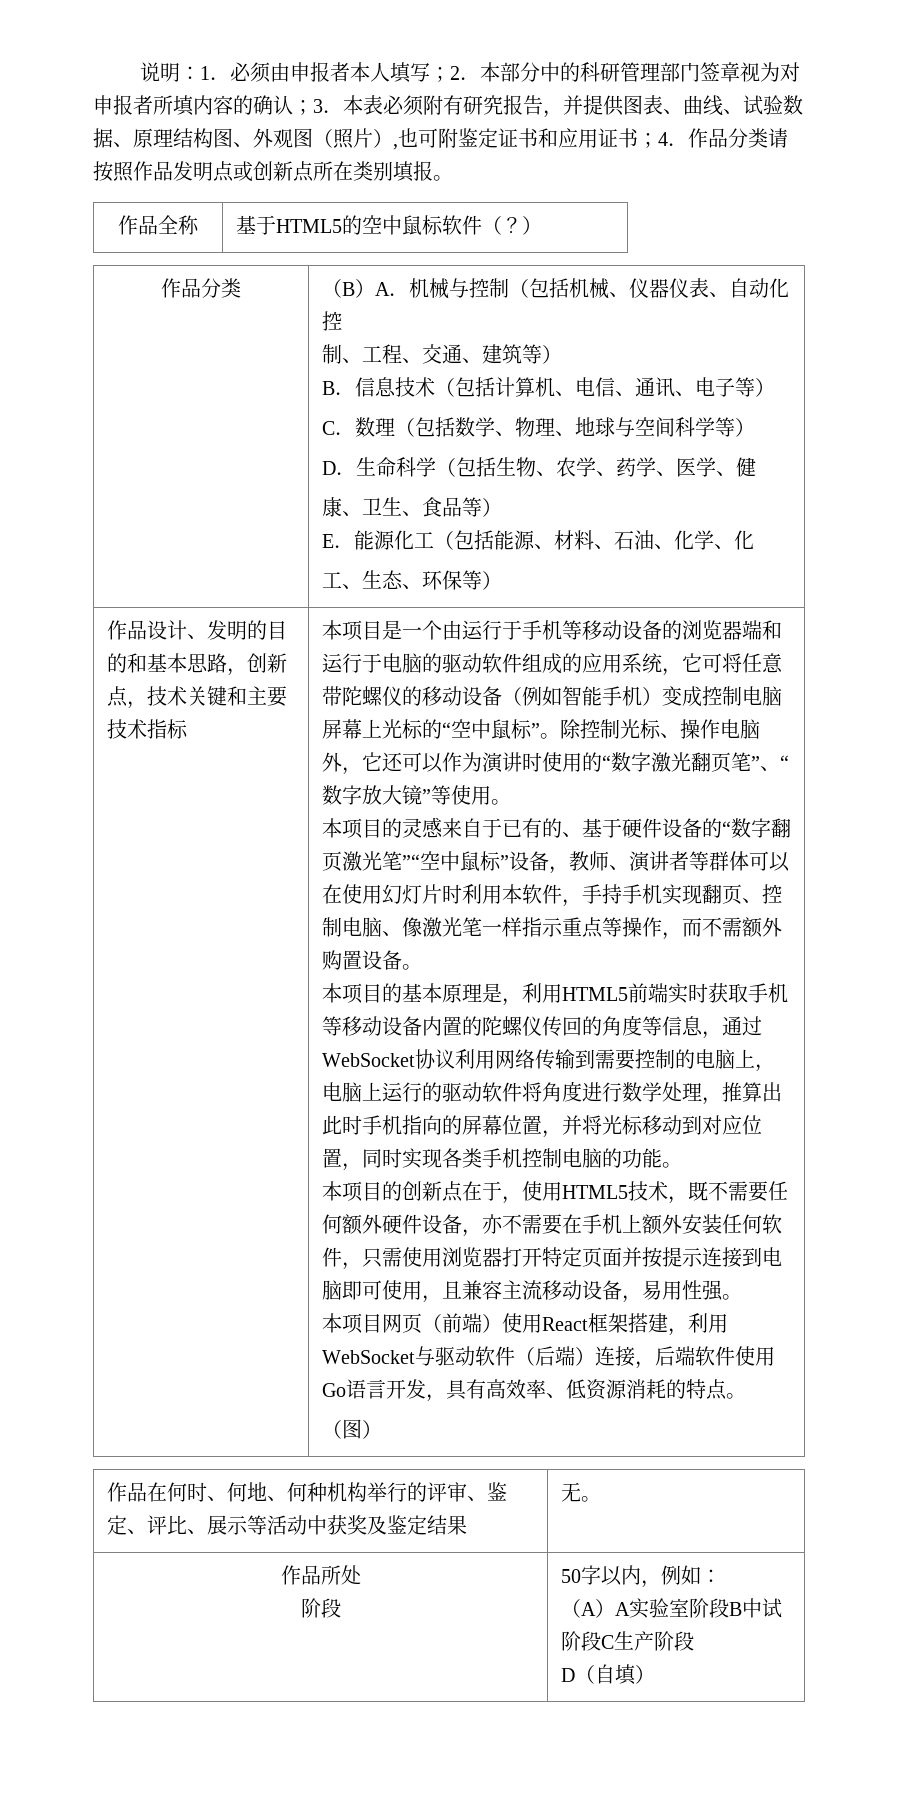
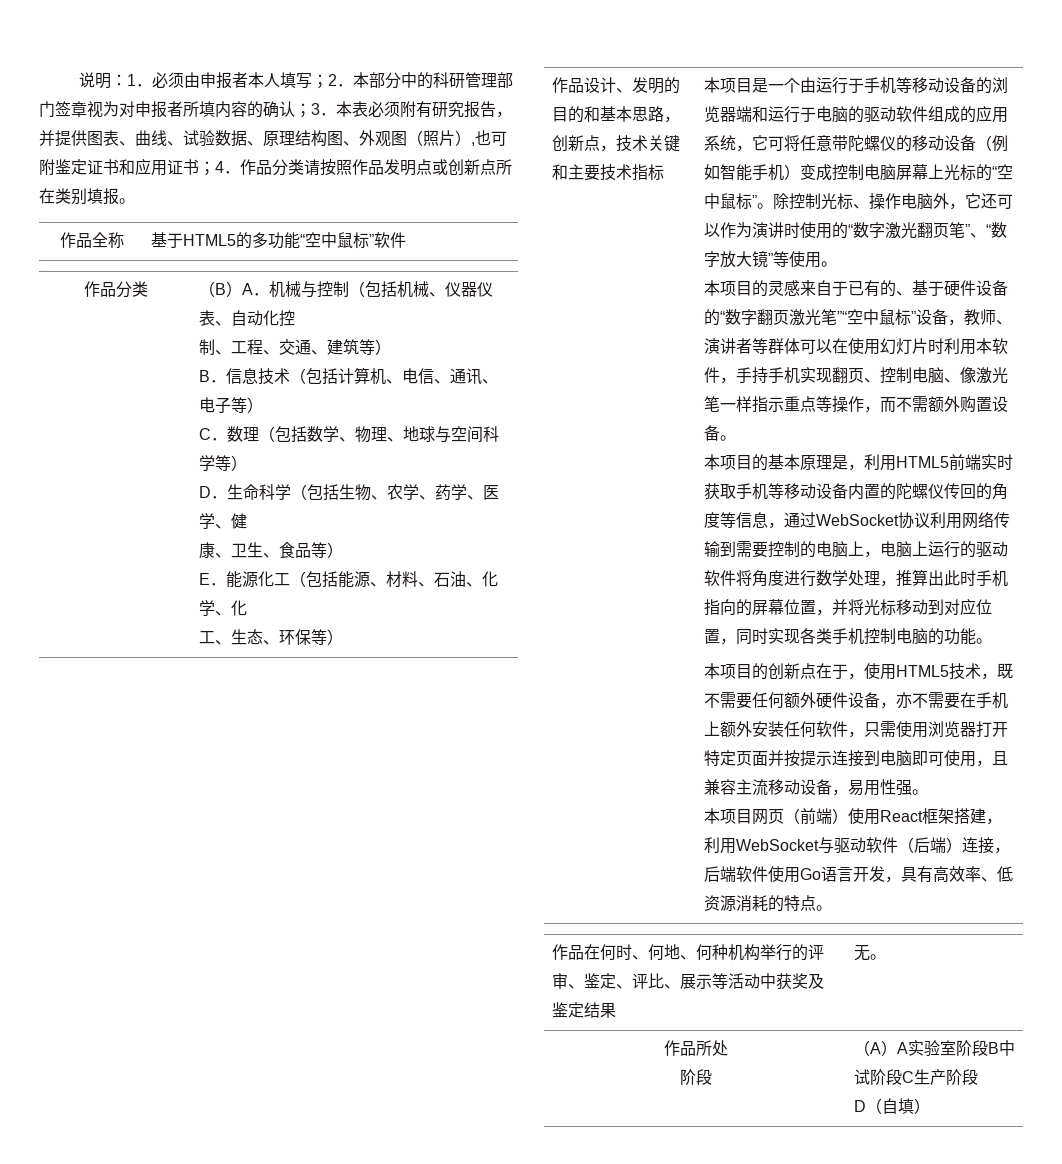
- 作品全称 | 基于HTML5的空中鼠标软件（？）
+ 作品全称 | 基于HTML5的多功能“空中鼠标”软件
- （图）
  作品所处
- 阶段 | 50字以内，例如：
- （A）A实验室阶段B中试阶段C生产阶段
+ 阶段 | （A）A实验室阶段B中试阶段C生产阶段

